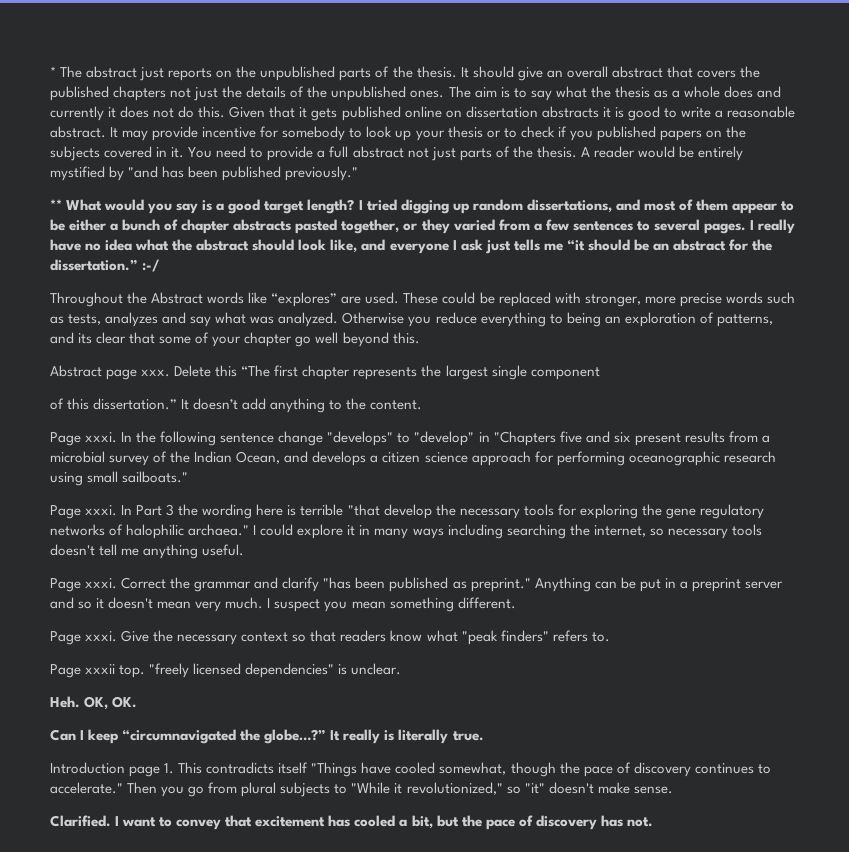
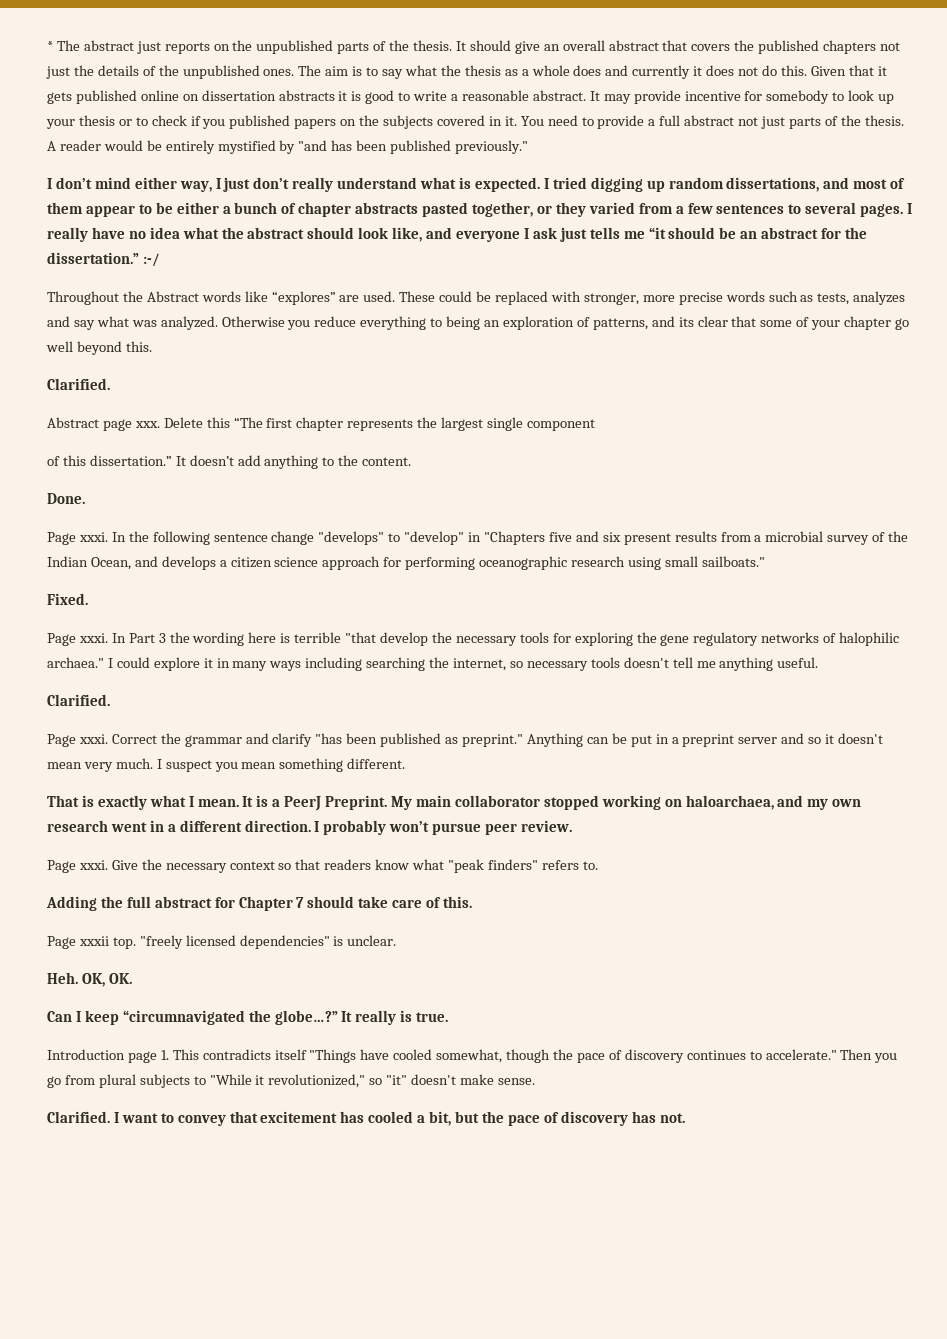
- ** What would you say is a good target length?
+ I don’t mind either way, I just don’t really understand what is expected.
  Otherwise you reduce everything to being an exploration of patterns, and its clear that some of your chapter go well beyond this.
+ Clarified.
+ Done.
+ Fixed.
  I could explore it in many ways including searching the internet, so necessary tools doesn't tell me anything useful.
+ Clarified.
+ That is exactly what I mean. It is a PeerJ Preprint. My main collaborator stopped working on haloarchaea, and my own research went in a different direction. I probably won’t pursue peer review.
+ Adding the full abstract for Chapter 7 should take care of this.
- It really is literally true.
+ It really is true.

